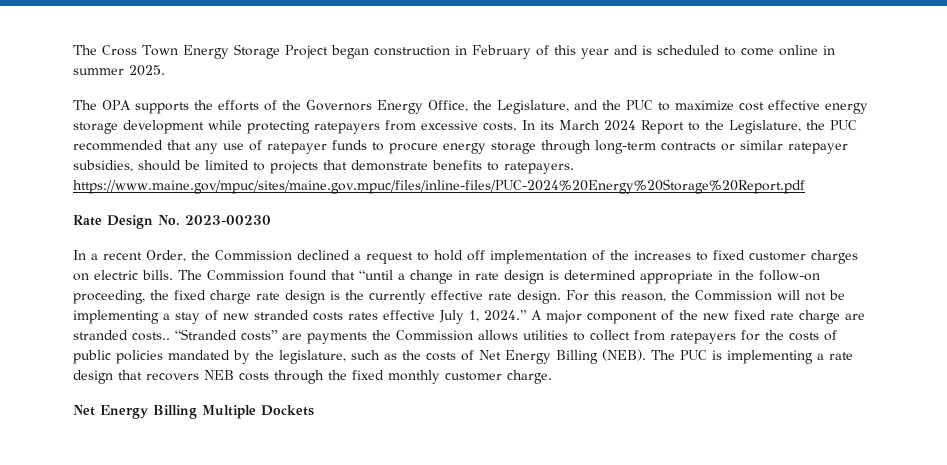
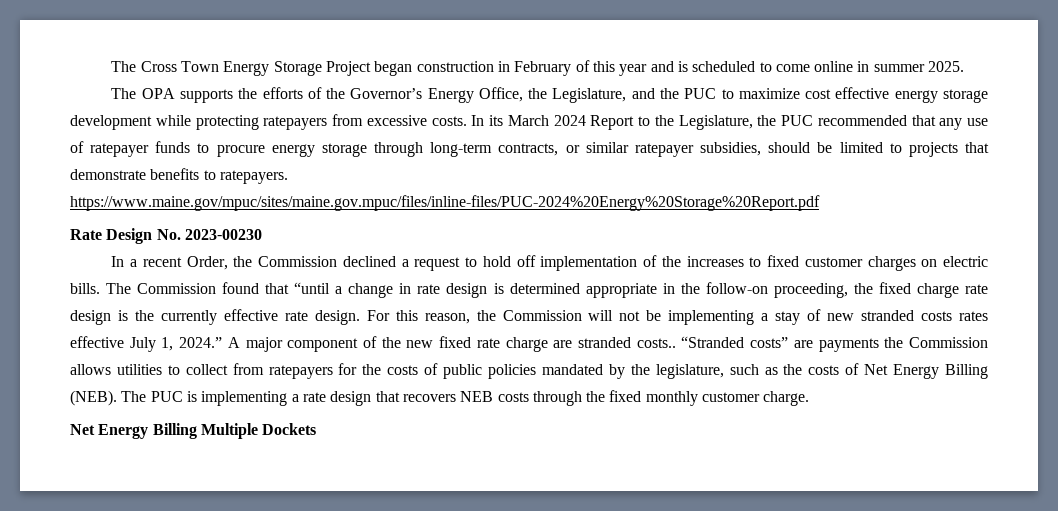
- The OPA supports the efforts of the Governors Energy Office, the Legislature, and the PUC to maximize cost effective energy storage development while protecting ratepayers from excessive costs.
+ The OPA supports the efforts of the Governor’s Energy Office, the Legislature, and the PUC to maximize cost effective energy storage development while protecting ratepayers from excessive costs.
- In its March 2024 Report to the Legislature, the PUC recommended that any use of ratepayer funds to procure energy storage through long-term contracts or similar ratepayer subsidies, should be limited to projects that demonstrate benefits to ratepayers. https://www.maine.gov/mpuc/sites/maine.gov.mpuc/files/inline-files/PUC-2024%20Energy%20Storage%20Report.pdf
+ In its March 2024 Report to the Legislature, the PUC recommended that any use of ratepayer funds to procure energy storage through long-term contracts, or similar ratepayer subsidies, should be limited to projects that demonstrate benefits to ratepayers. https://www.maine.gov/mpuc/sites/maine.gov.mpuc/files/inline-files/PUC-2024%20Energy%20Storage%20Report.pdf

